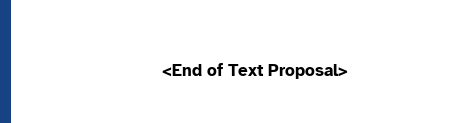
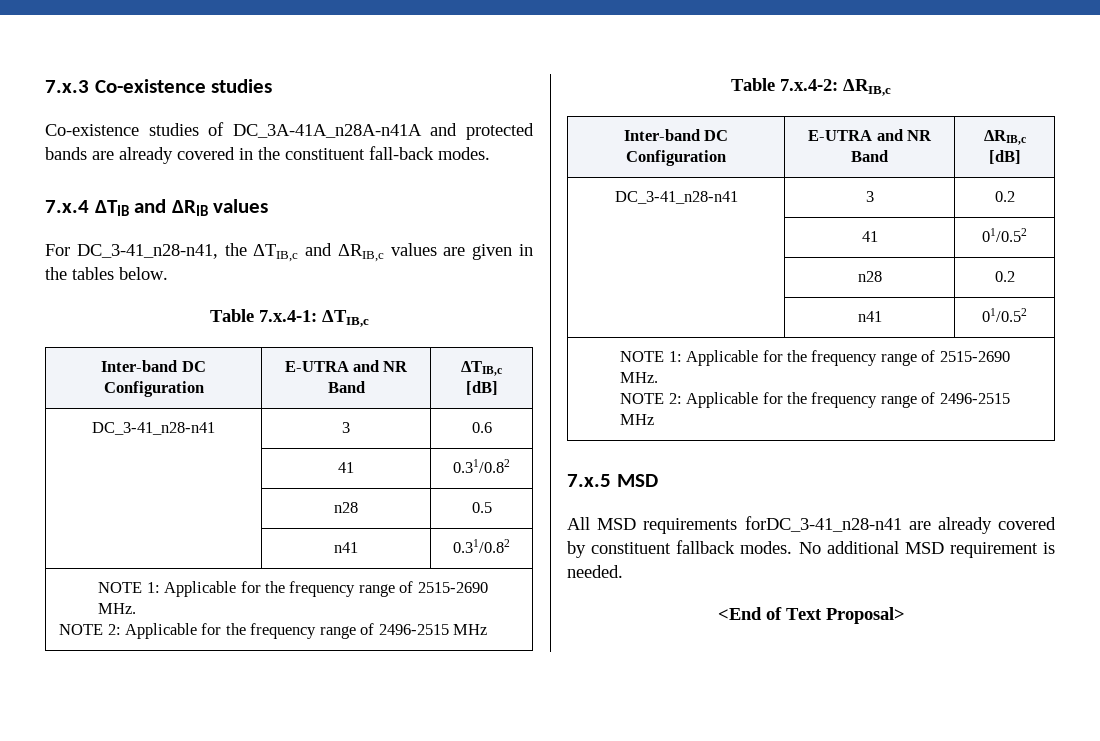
+ 7.x.3 Co-existence studies
+ Co-existence studies of DC_3A-41A_n28A-n41A and protected bands are already covered in the constituent fall-back modes.
+ 7.x.4 ∆TIB and ∆RIB values
+ For DC_3-41_n28-n41, the ΔTIB,c and ΔRIB,c values are given in the tables below.
+ Table 7.x.4-1: ΔTIB,c
+ Inter-band DC Configuration | E-UTRA and NR Band | ΔTIB,c [dB]
+ DC_3-41_n28-n41 | 3 | 0.6
+ | 41 | 0.31/0.82
+ | n28 | 0.5
+ | n41 | 0.31/0.82
+ NOTE 1: Applicable for the frequency range of 2515-2690 MHz.
+ NOTE 2: Applicable for the frequency range of 2496-2515 MHz
+ Table 7.x.4-2: ΔRIB,c
+ Inter-band DC Configuration | E-UTRA and NR Band | ΔRIB,c [dB]
+ DC_3-41_n28-n41 | 3 | 0.2
+ | 41 | 01/0.52
+ | n28 | 0.2
+ | n41 | 01/0.52
+ NOTE 1: Applicable for the frequency range of 2515-2690 MHz.
+ NOTE 2: Applicable for the frequency range of 2496-2515 MHz
+ 7.x.5 MSD
+ All MSD requirements forDC_3-41_n28-n41 are already covered by constituent fallback modes. No additional MSD requirement is needed.

